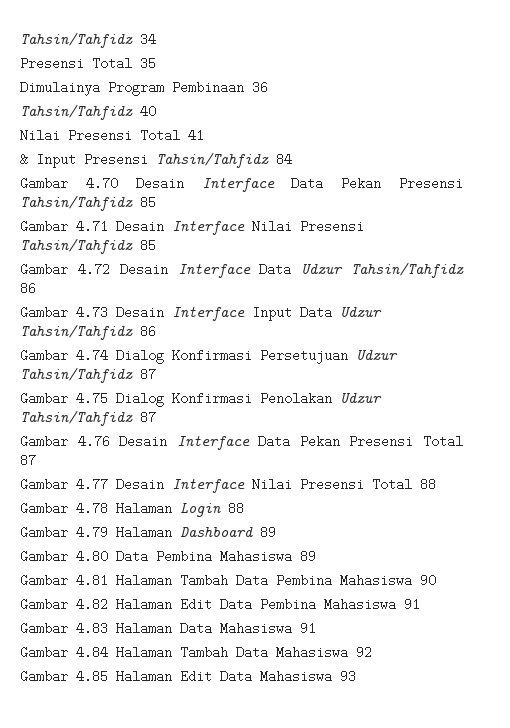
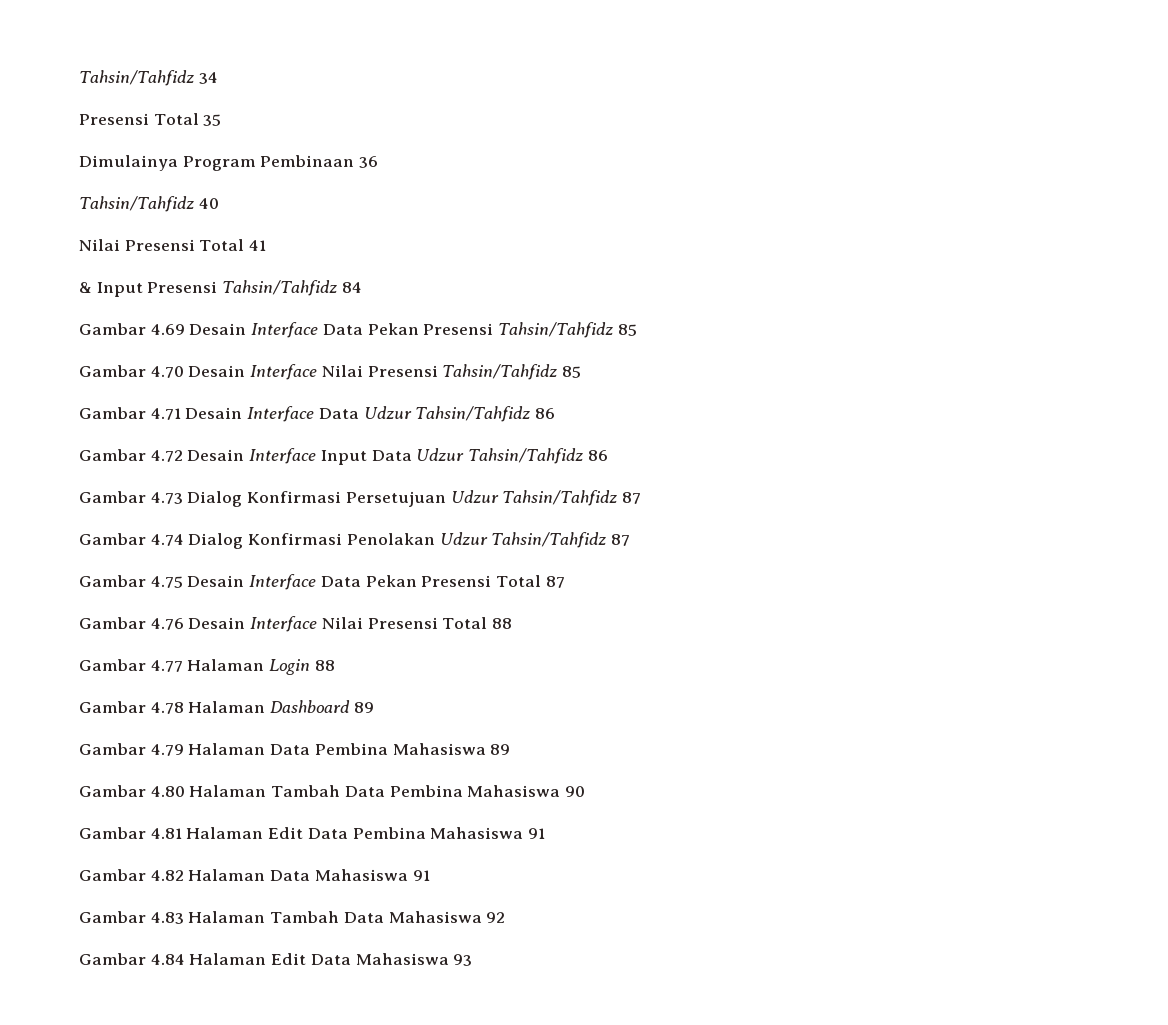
- Gambar 4.70 Desain Interface Data Pekan Presensi Tahsin/Tahfidz 85
+ Gambar 4.69 Desain Interface Data Pekan Presensi Tahsin/Tahfidz 85
- Gambar 4.71 Desain Interface Nilai Presensi Tahsin/Tahfidz 85
+ Gambar 4.70 Desain Interface Nilai Presensi Tahsin/Tahfidz 85
- Gambar 4.72 Desain Interface Data Udzur Tahsin/Tahfidz 86
+ Gambar 4.71 Desain Interface Data Udzur Tahsin/Tahfidz 86
- Gambar 4.73 Desain Interface Input Data Udzur Tahsin/Tahfidz 86
+ Gambar 4.72 Desain Interface Input Data Udzur Tahsin/Tahfidz 86
- Gambar 4.74 Dialog Konfirmasi Persetujuan Udzur Tahsin/Tahfidz 87
+ Gambar 4.73 Dialog Konfirmasi Persetujuan Udzur Tahsin/Tahfidz 87
- Gambar 4.75 Dialog Konfirmasi Penolakan Udzur Tahsin/Tahfidz 87
+ Gambar 4.74 Dialog Konfirmasi Penolakan Udzur Tahsin/Tahfidz 87
- Gambar 4.76 Desain Interface Data Pekan Presensi Total 87
+ Gambar 4.75 Desain Interface Data Pekan Presensi Total 87
- Gambar 4.77 Desain Interface Nilai Presensi Total 88
+ Gambar 4.76 Desain Interface Nilai Presensi Total 88
- Gambar 4.78 Halaman Login 88
+ Gambar 4.77 Halaman Login 88
- Gambar 4.79 Halaman Dashboard 89
+ Gambar 4.78 Halaman Dashboard 89
- Gambar 4.80 Data Pembina Mahasiswa 89
+ Gambar 4.79 Halaman Data Pembina Mahasiswa 89
- Gambar 4.81 Halaman Tambah Data Pembina Mahasiswa 90
+ Gambar 4.80 Halaman Tambah Data Pembina Mahasiswa 90
- Gambar 4.82 Halaman Edit Data Pembina Mahasiswa 91
+ Gambar 4.81 Halaman Edit Data Pembina Mahasiswa 91
- Gambar 4.83 Halaman Data Mahasiswa 91
+ Gambar 4.82 Halaman Data Mahasiswa 91
- Gambar 4.84 Halaman Tambah Data Mahasiswa 92
+ Gambar 4.83 Halaman Tambah Data Mahasiswa 92
- Gambar 4.85 Halaman Edit Data Mahasiswa 93
+ Gambar 4.84 Halaman Edit Data Mahasiswa 93

